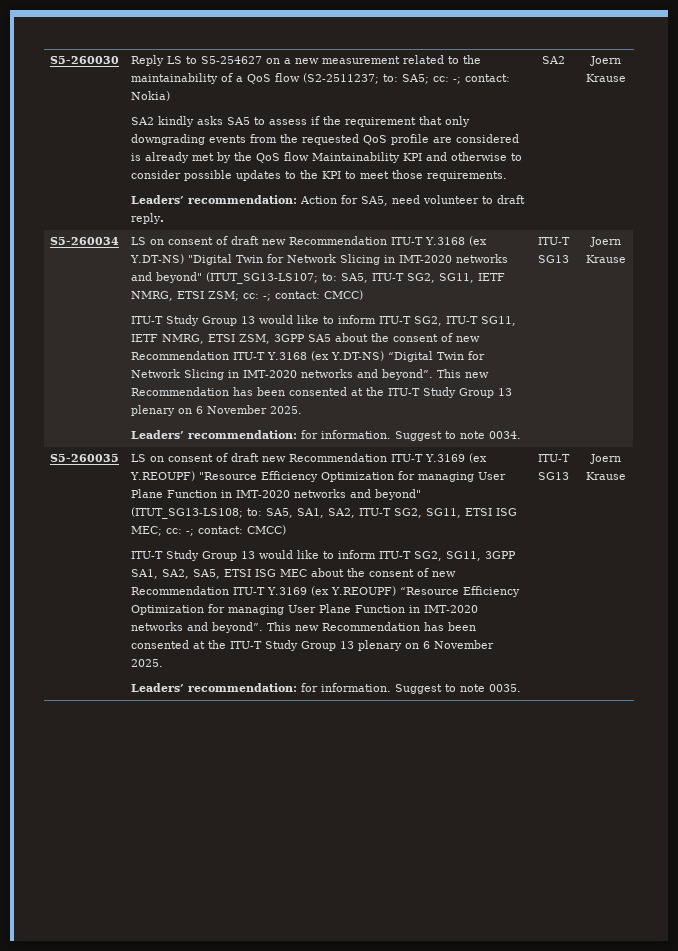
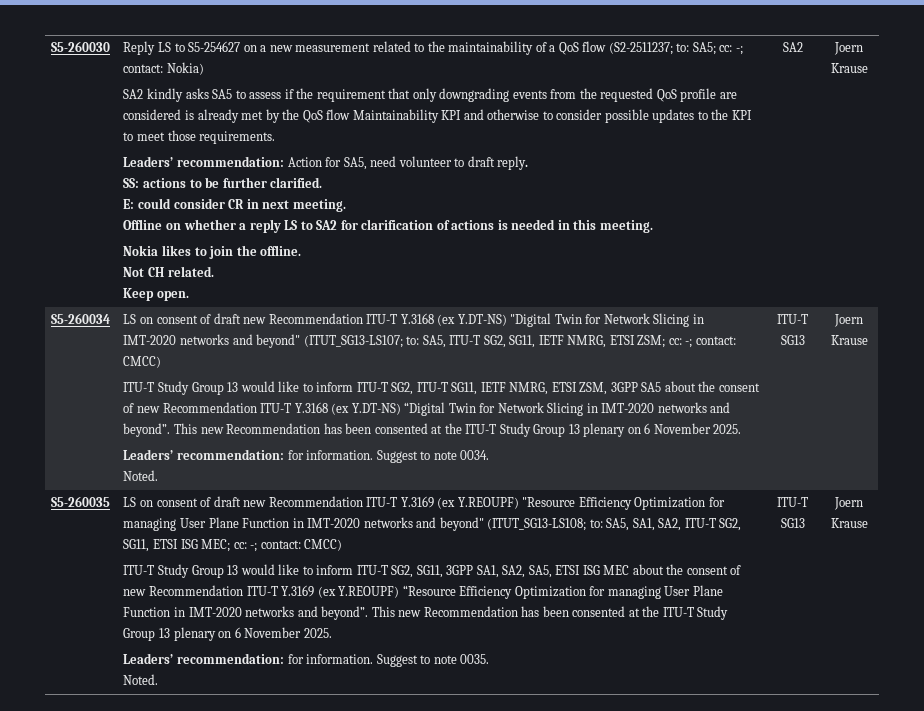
+ SS: actions to be further clarified.
+ E: could consider CR in next meeting.
+ Offline on whether a reply LS to SA2 for clarification of actions is needed in this meeting.
+ Nokia likes to join the offline.
+ Not CH related.
+ Keep open.
  Suggest to note 0034.
+ Noted.
  Suggest to note 0035.
+ Noted.

